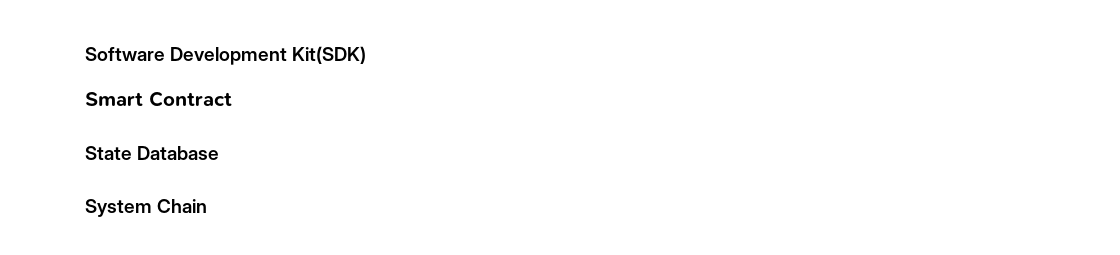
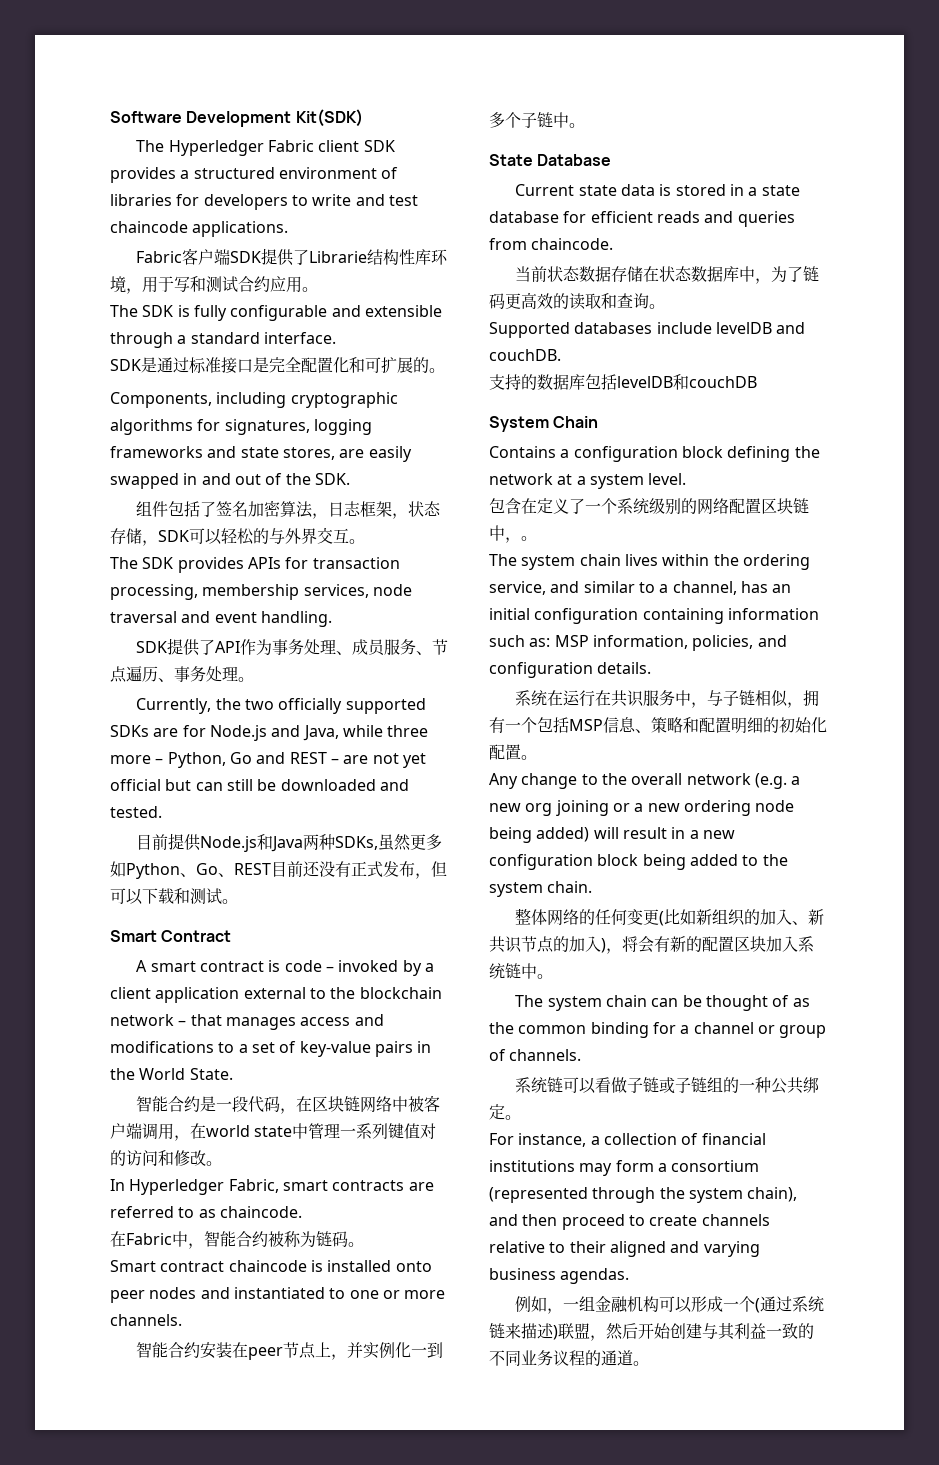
+ The Hyperledger Fabric client SDK provides a structured environment of libraries for developers to write and test chaincode applications.
+ Fabric客户端SDK提供了Librarie结构性库环境，用于写和测试合约应用。
+ The SDK is fully configurable and extensible through a standard interface.
+ SDK是通过标准接口是完全配置化和可扩展的。
+ Components, including cryptographic algorithms for signatures, logging frameworks and state stores, are easily swapped in and out of the SDK.
+ 组件包括了签名加密算法，日志框架，状态存储，SDK可以轻松的与外界交互。
+ The SDK provides APIs for transaction processing, membership services, node traversal and event handling.
+ SDK提供了API作为事务处理、成员服务、节点遍历、事务处理。
+ Currently, the two officially supported SDKs are for Node.js and Java, while three more – Python, Go and REST – are not yet official but can still be downloaded and tested.
+ 目前提供Node.js和Java两种SDKs,虽然更多如Python、Go、REST目前还没有正式发布，但可以下载和测试。
  Smart Contract
+ A smart contract is code – invoked by a client application external to the blockchain network – that manages access and modifications to a set of key-value pairs in the World State.
+ 智能合约是一段代码，在区块链网络中被客户端调用，在world state中管理一系列键值对的访问和修改。
+ In Hyperledger Fabric, smart contracts are referred to as chaincode.
+ 在Fabric中，智能合约被称为链码。
+ Smart contract chaincode is installed onto peer nodes and instantiated to one or more channels.
+ 智能合约安装在peer节点上，并实例化一到多个子链中。
  State Database
+ Current state data is stored in a state database for efficient reads and queries from chaincode.
+ 当前状态数据存储在状态数据库中，为了链码更高效的读取和查询。
+ Supported databases include levelDB and couchDB.
+ 支持的数据库包括levelDB和couchDB
  System Chain
+ Contains a configuration block defining the network at a system level.
+ 包含在定义了一个系统级别的网络配置区块链中，。
+ The system chain lives within the ordering service, and similar to a channel, has an initial configuration containing information such as: MSP information, policies, and configuration details.
+ 系统在运行在共识服务中，与子链相似，拥有一个包括MSP信息、策略和配置明细的初始化配置。
+ Any change to the overall network (e.g. a new org joining or a new ordering node being added) will result in a new configuration block being added to the system chain.
+ 整体网络的任何变更(比如新组织的加入、新共识节点的加入)，将会有新的配置区块加入系统链中。
+ The system chain can be thought of as the common binding for a channel or group of channels.
+ 系统链可以看做子链或子链组的一种公共绑定。
+ For instance, a collection of financial institutions may form a consortium (represented through the system chain), and then proceed to create channels relative to their aligned and varying business agendas.
+ 例如，一组金融机构可以形成一个(通过系统链来描述)联盟，然后开始创建与其利益一致的不同业务议程的通道。

